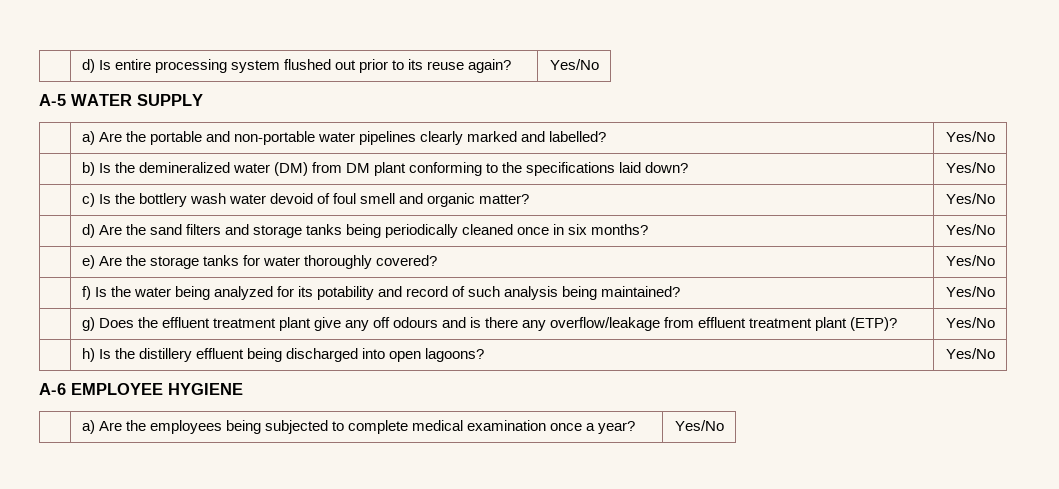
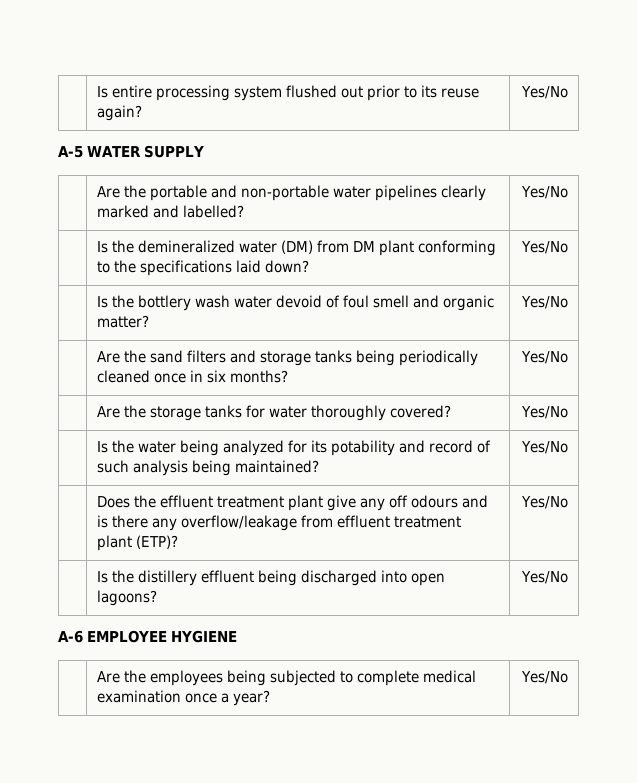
- | d) Is entire processing system flushed out prior to its reuse again? | Yes/No
+ | Is entire processing system flushed out prior to its reuse again? | Yes/No
- | a) Are the portable and non-portable water pipelines clearly marked and labelled? | Yes/No
+ | Are the portable and non-portable water pipelines clearly marked and labelled? | Yes/No
- | b) Is the demineralized water (DM) from DM plant conforming to the specifications laid down? | Yes/No
+ | Is the demineralized water (DM) from DM plant conforming to the specifications laid down? | Yes/No
- | c) Is the bottlery wash water devoid of foul smell and organic matter? | Yes/No
+ | Is the bottlery wash water devoid of foul smell and organic matter? | Yes/No
- | d) Are the sand filters and storage tanks being periodically cleaned once in six months? | Yes/No
+ | Are the sand filters and storage tanks being periodically cleaned once in six months? | Yes/No
- | e) Are the storage tanks for water thoroughly covered? | Yes/No
+ | Are the storage tanks for water thoroughly covered? | Yes/No
- | f) Is the water being analyzed for its potability and record of such analysis being maintained? | Yes/No
+ | Is the water being analyzed for its potability and record of such analysis being maintained? | Yes/No
- | g) Does the effluent treatment plant give any off odours and is there any overflow/leakage from effluent treatment plant (ETP)? | Yes/No
+ | Does the effluent treatment plant give any off odours and is there any overflow/leakage from effluent treatment plant (ETP)? | Yes/No
- | h) Is the distillery effluent being discharged into open lagoons? | Yes/No
+ | Is the distillery effluent being discharged into open lagoons? | Yes/No
- | a) Are the employees being subjected to complete medical examination once a year? | Yes/No
+ | Are the employees being subjected to complete medical examination once a year? | Yes/No

